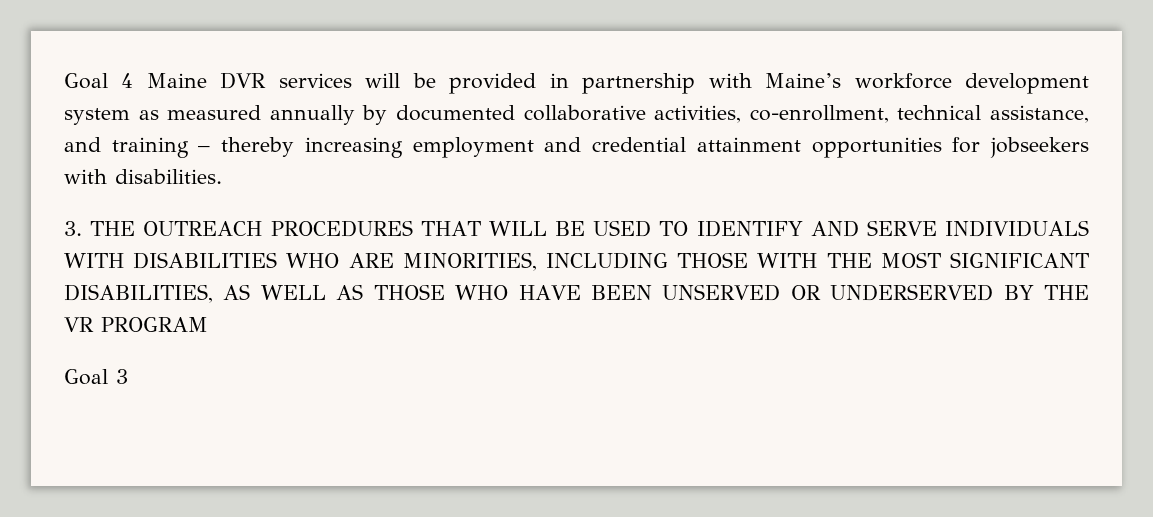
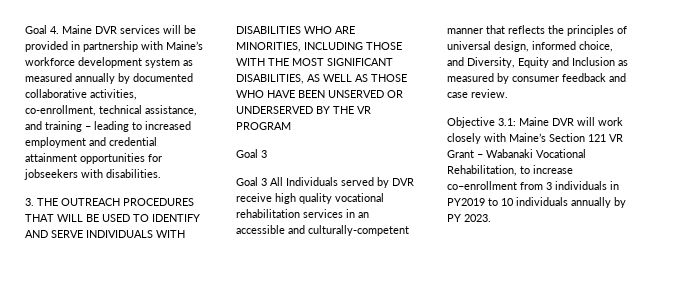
- Goal 4 Maine DVR services will be provided in partnership with Maine’s workforce development system as measured annually by documented collaborative activities, co-enrollment, technical assistance, and training – thereby increasing employment and credential attainment opportunities for jobseekers with disabilities.
+ Goal 4. Maine DVR services will be provided in partnership with Maine’s workforce development system as measured annually by documented collaborative activities, co-enrollment, technical assistance, and training – leading to increased employment and credential attainment opportunities for jobseekers with disabilities.
+ Goal 3 All Individuals served by DVR receive high quality vocational rehabilitation services in an accessible and culturally-competent manner that reflects the principles of universal design, informed choice, and Diversity, Equity and Inclusion as measured by consumer feedback and case review.
+ Objective 3.1: Maine DVR will work closely with Maine’s Section 121 VR Grant – Wabanaki Vocational Rehabilitation, to increase co–enrollment from 3 individuals in PY2019 to 10 individuals annually by PY 2023.

